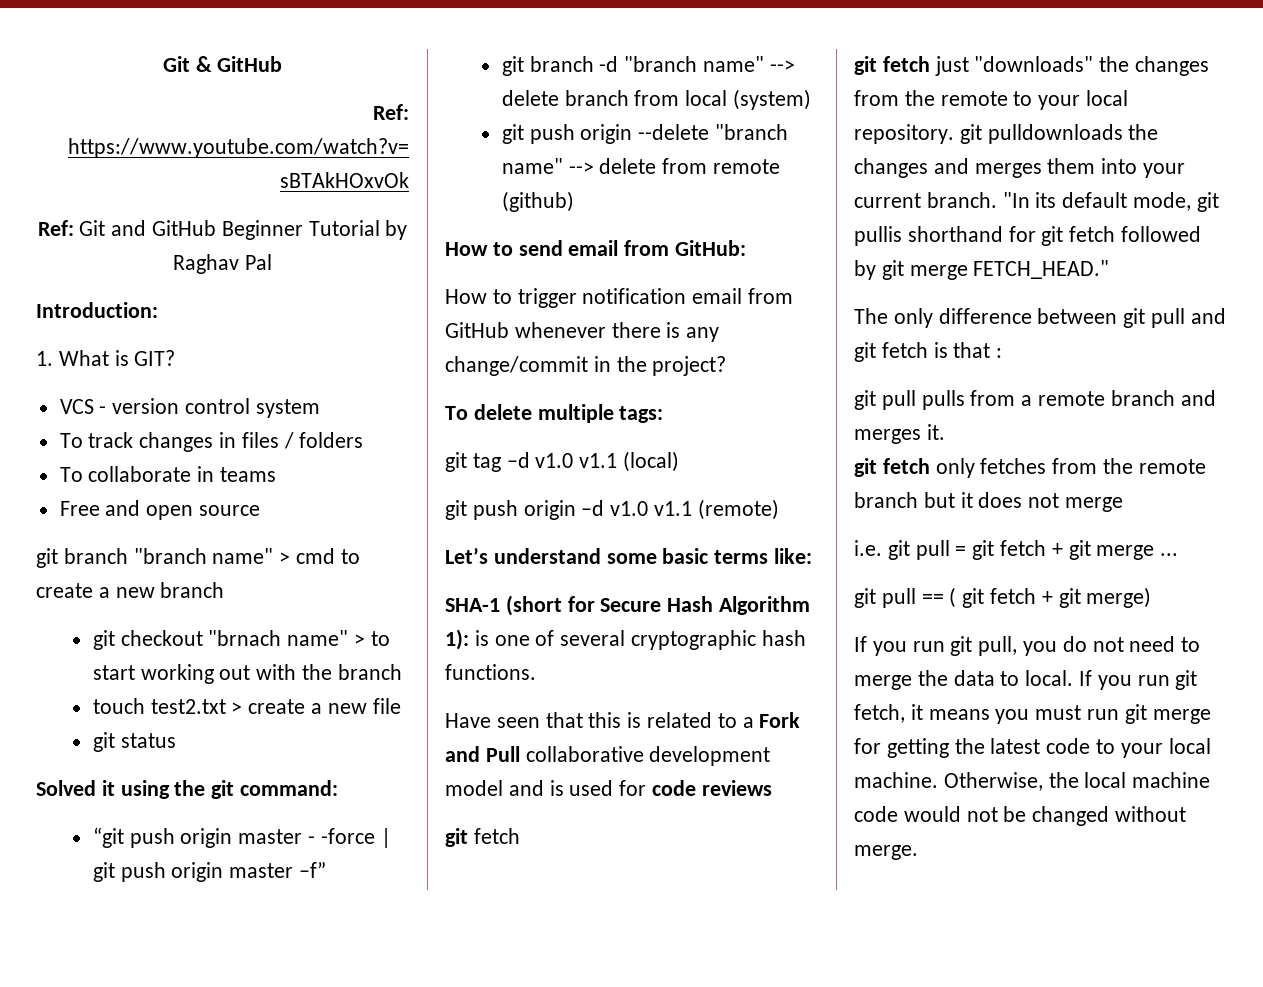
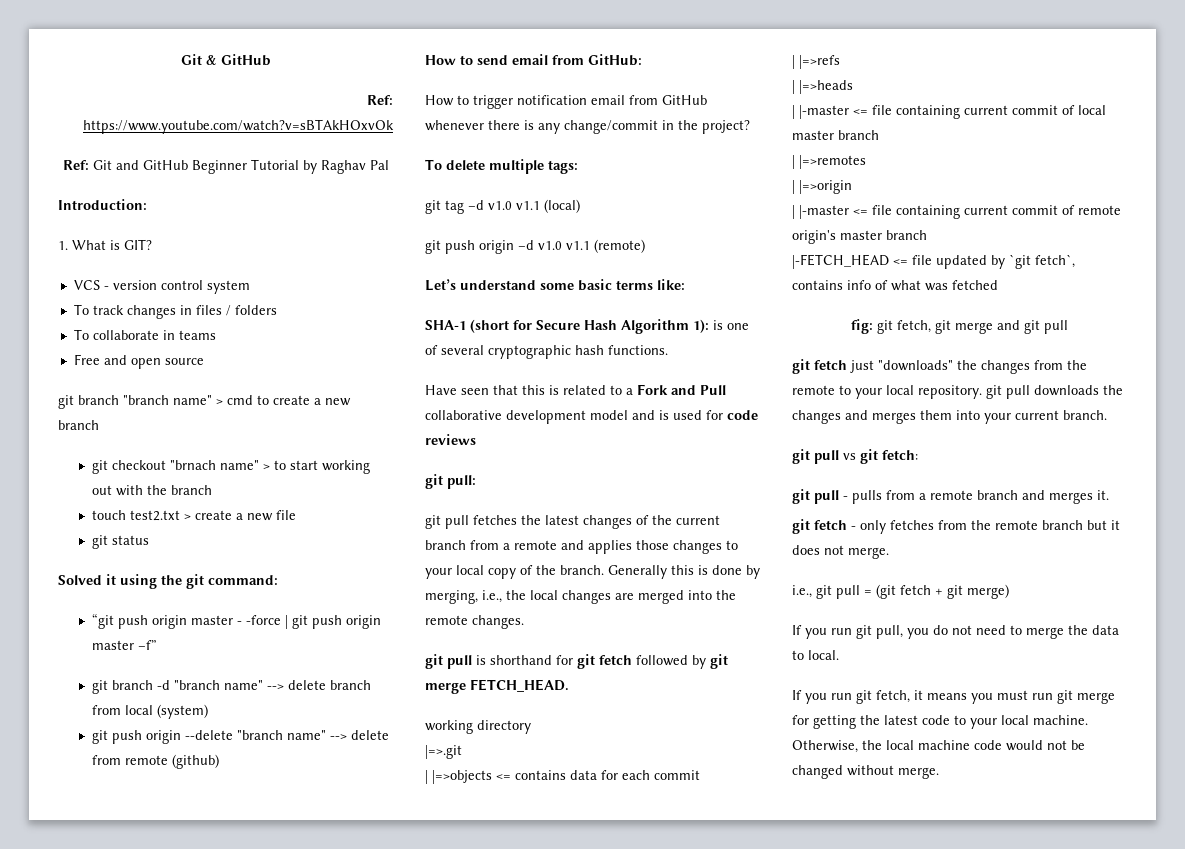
  Have seen that this is related to a Fork and Pull collaborative development model and is used for code reviews
- git fetch
+ git pull:
+ git pull fetches the latest changes of the current branch from a remote and applies those changes to your local copy of the branch. Generally this is done by merging, i.e., the local changes are merged into the remote changes.
+ git pull is shorthand for git fetch followed by git merge FETCH_HEAD.
+ working directory
+ |=>.git
+ | |=>objects <= contains data for each commit
+ | |=>refs
+ | |=>heads
+ | |-master <= file containing current commit of local master branch
+ | |=>remotes
+ | |=>origin
+ | |-master <= file containing current commit of remote origin's master branch
+ |-FETCH_HEAD <= file updated by `git fetch`, contains info of what was fetched
+ fig: git fetch, git merge and git pull
- git fetch just "downloads" the changes from the remote to your local repository. git pulldownloads the changes and merges them into your current branch. "In its default mode, git pullis shorthand for git fetch followed by git merge FETCH_HEAD."
- The only difference between git pull and git fetch is that :
- git pull pulls from a remote branch and merges it.
+ git fetch just "downloads" the changes from the remote to your local repository. git pull downloads the changes and merges them into your current branch.
+ git pull vs git fetch:
+ git pull - pulls from a remote branch and merges it.
- git fetch only fetches from the remote branch but it does not merge
- i.e. git pull = git fetch + git merge ...
- git pull == ( git fetch + git merge)
+ git fetch - only fetches from the remote branch but it does not merge.
+ i.e., git pull = (git fetch + git merge)
- If you run git pull, you do not need to merge the data to local. If you run git fetch, it means you must run git merge for getting the latest code to your local machine.
+ If you run git pull, you do not need to merge the data to local.
+ If you run git fetch, it means you must run git merge for getting the latest code to your local machine.

